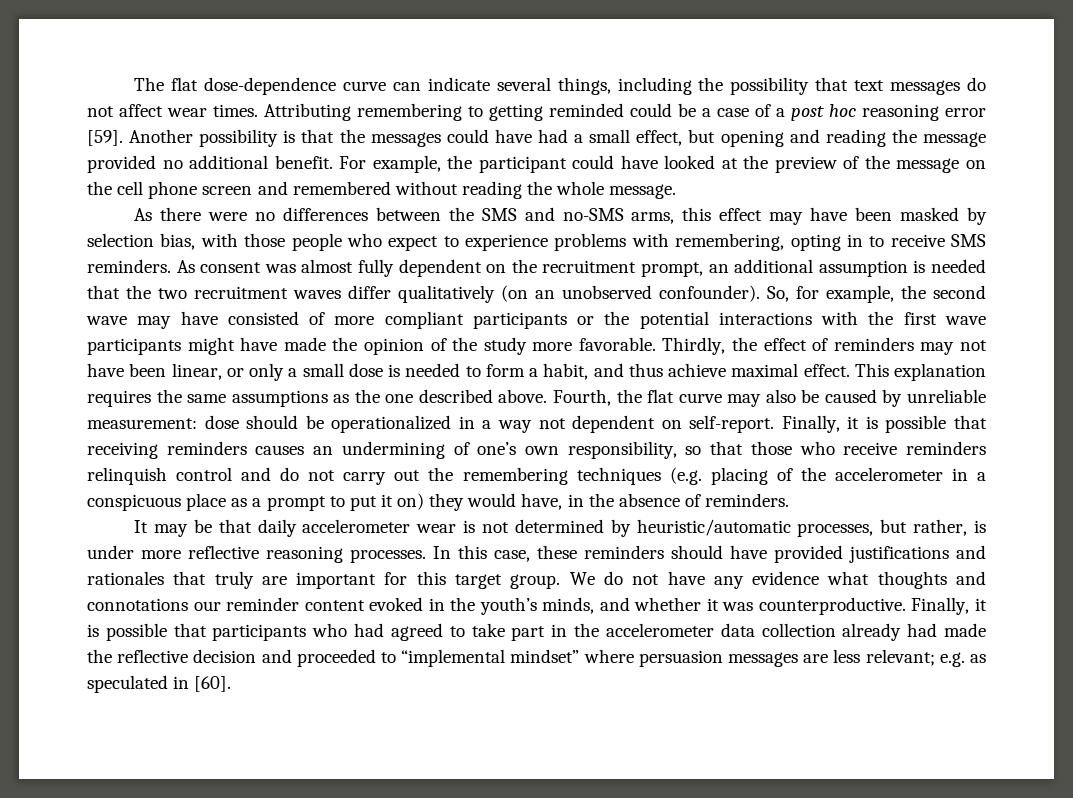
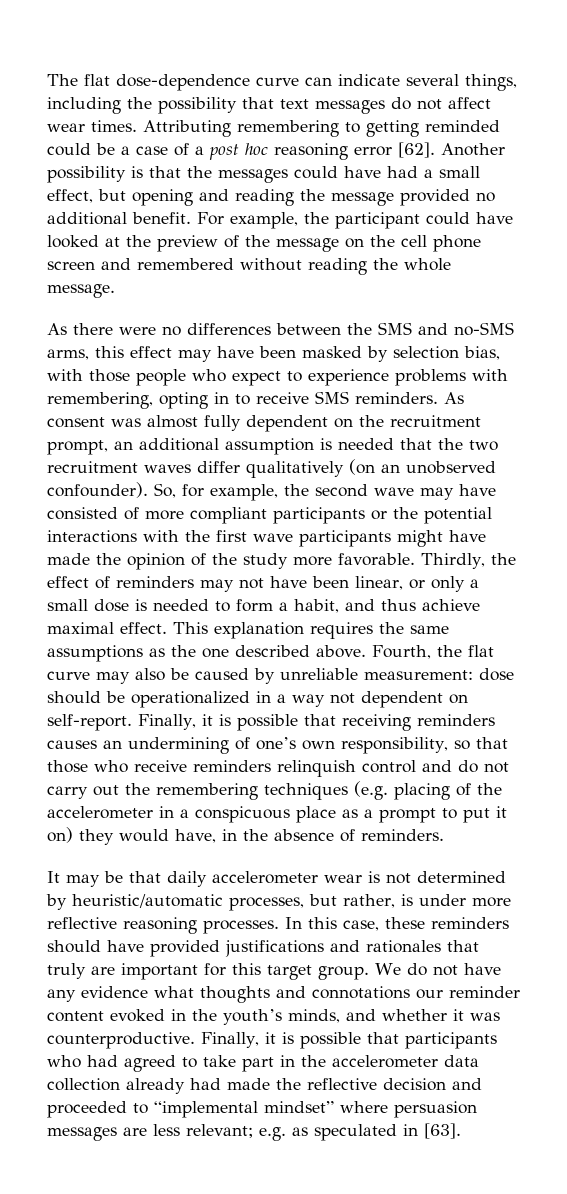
- Attributing remembering to getting reminded could be a case of a post hoc reasoning error [59].
+ Attributing remembering to getting reminded could be a case of a post hoc reasoning error [62].
- Finally, it is possible that participants who had agreed to take part in the accelerometer data collection already had made the reflective decision and proceeded to “implemental mindset” where persuasion messages are less relevant; e.g. as speculated in [60].
+ Finally, it is possible that participants who had agreed to take part in the accelerometer data collection already had made the reflective decision and proceeded to “implemental mindset” where persuasion messages are less relevant; e.g. as speculated in [63].

